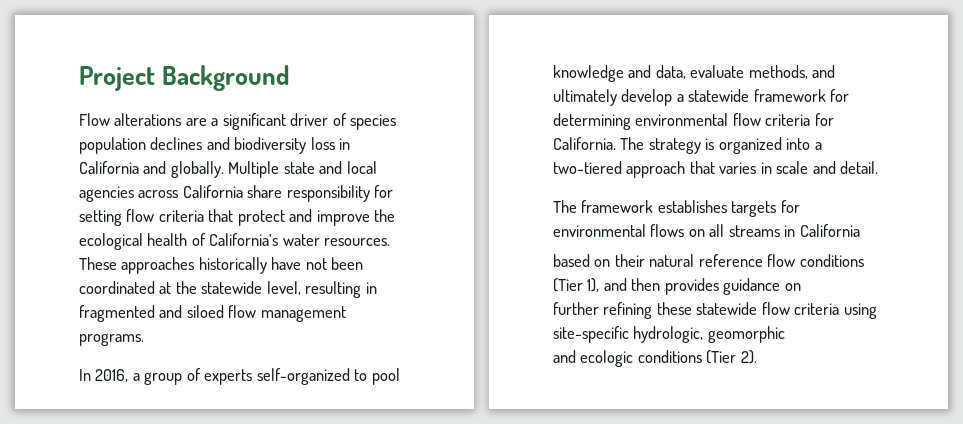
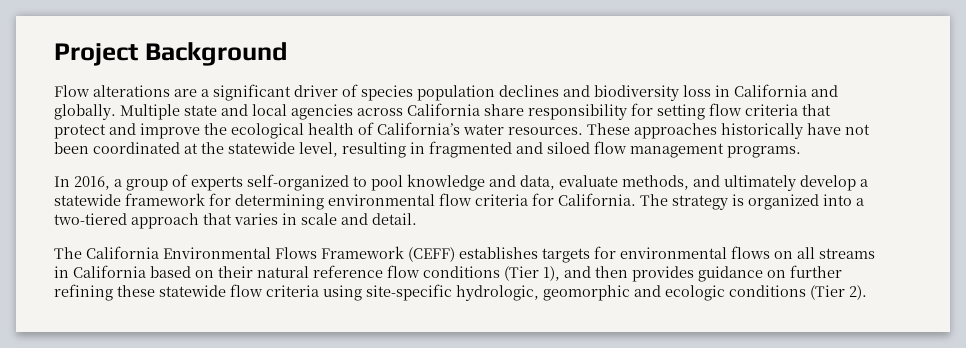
- The framework establishes targets for environmental flows on all streams in California
- based on their natural reference flow conditions (Tier 1), and then provides guidance on
- further refining these statewide flow criteria using site-specific hydrologic, geomorphic
- and ecologic conditions (Tier 2).
+ The California Environmental Flows Framework (CEFF) establishes targets for environmental flows on all streams in California based on their natural reference flow conditions (Tier 1), and then provides guidance on further refining these statewide flow criteria using site-specific hydrologic, geomorphic and ecologic conditions (Tier 2).

